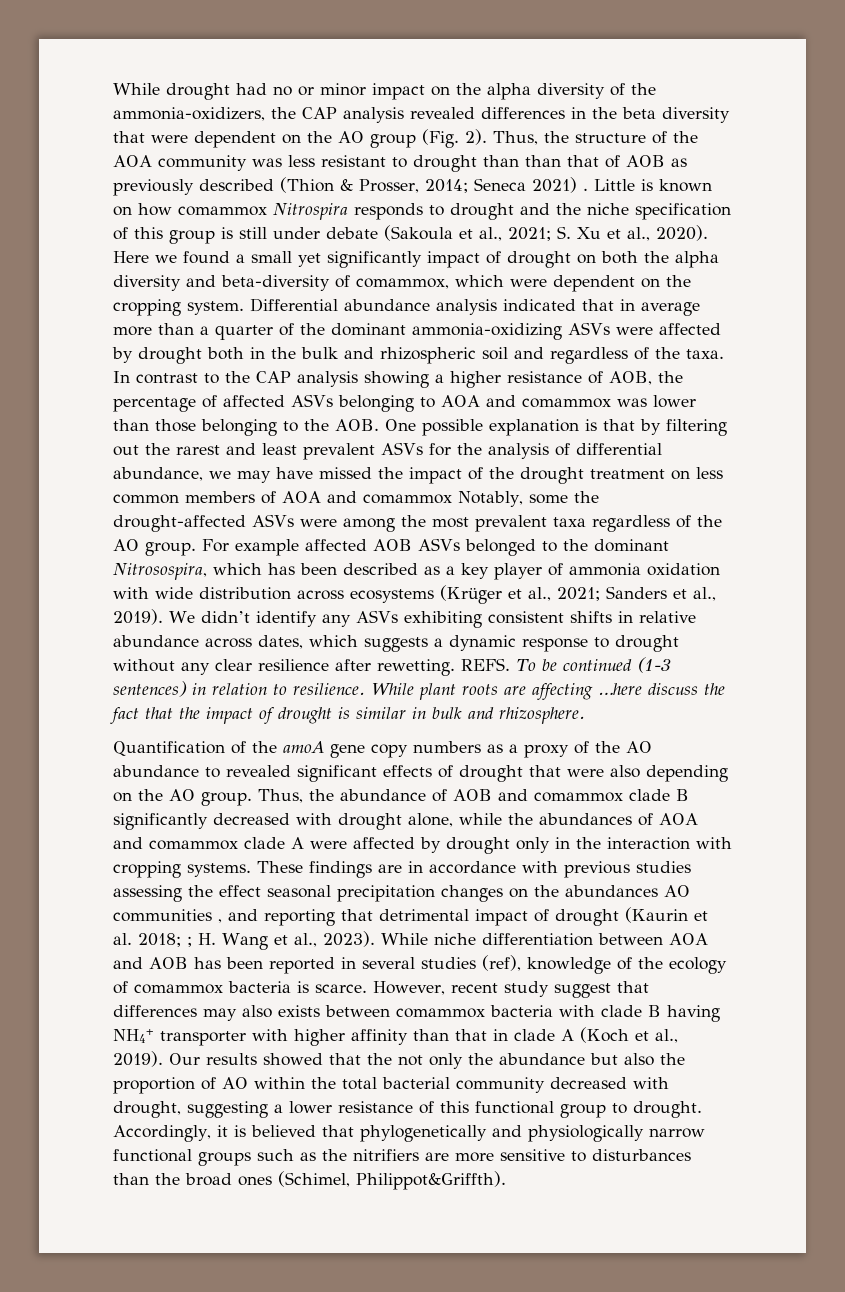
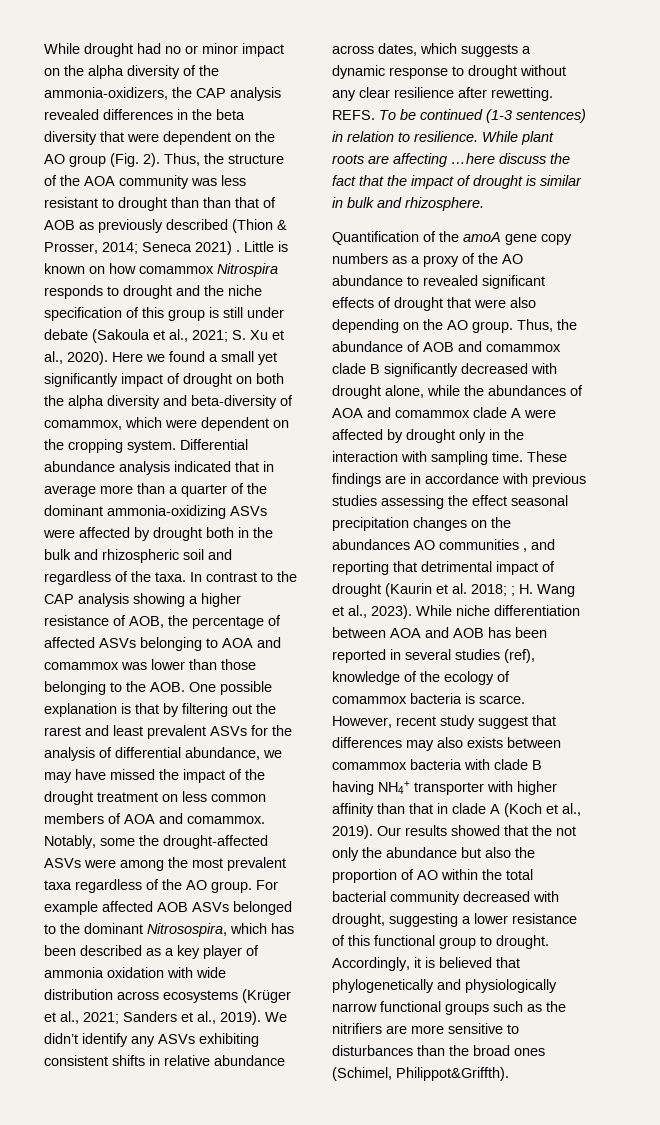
- In contrast to the CAP analysis showing a higher resistance of AOB, the percentage of affected ASVs belonging to AOA and comammox was lower than those belonging to the AOB. One possible explanation is that by filtering out the rarest and least prevalent ASVs for the analysis of differential abundance, we may have missed the impact of the drought treatment on less common members of AOA and comammox Notably, some the drought-affected ASVs were among the most prevalent taxa regardless of the AO group.
+ In contrast to the CAP analysis showing a higher resistance of AOB, the percentage of affected ASVs belonging to AOA and comammox was lower than those belonging to the AOB. One possible explanation is that by filtering out the rarest and least prevalent ASVs for the analysis of differential abundance, we may have missed the impact of the drought treatment on less common members of AOA and comammox. Notably, some the drought-affected ASVs were among the most prevalent taxa regardless of the AO group.
- Thus, the abundance of AOB and comammox clade B significantly decreased with drought alone, while the abundances of AOA and comammox clade A were affected by drought only in the interaction with cropping systems.
+ Thus, the abundance of AOB and comammox clade B significantly decreased with drought alone, while the abundances of AOA and comammox clade A were affected by drought only in the interaction with sampling time.

